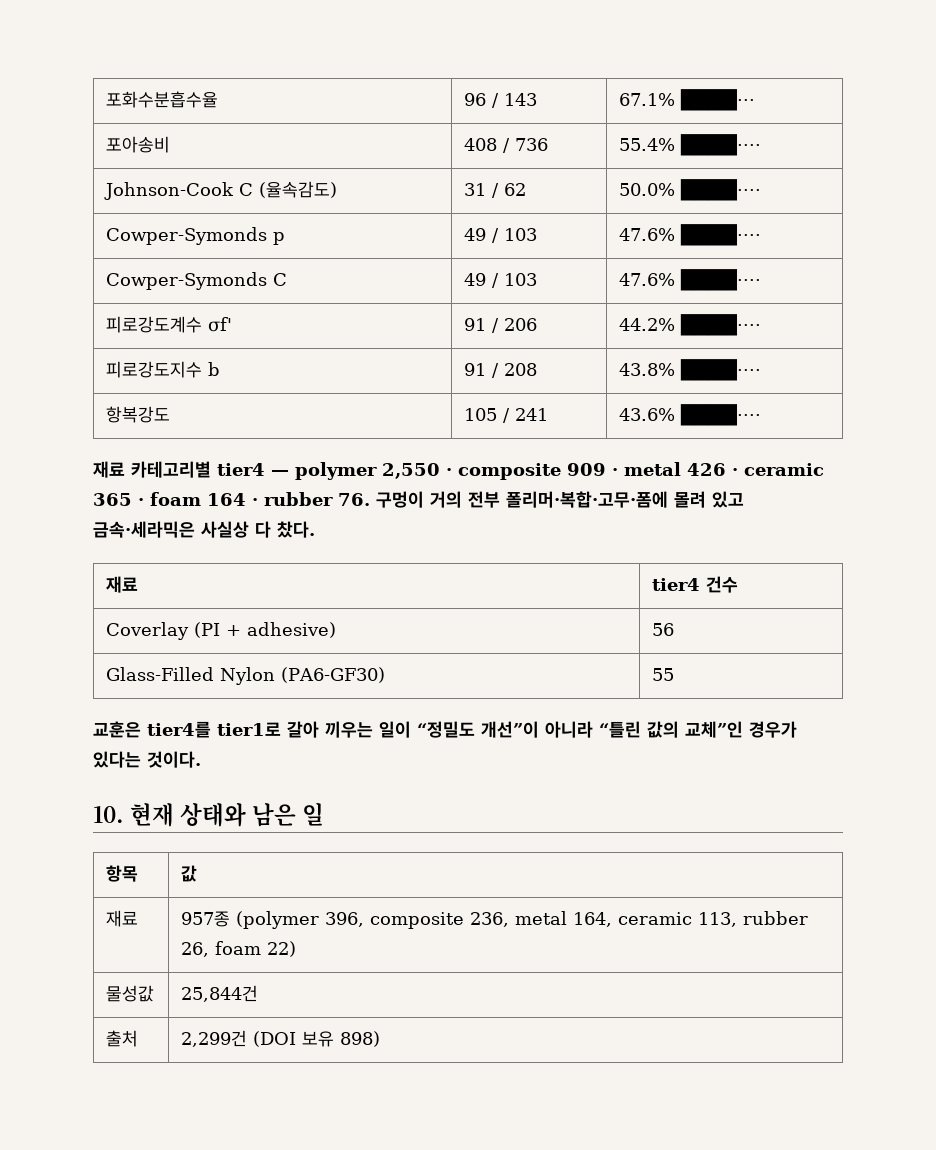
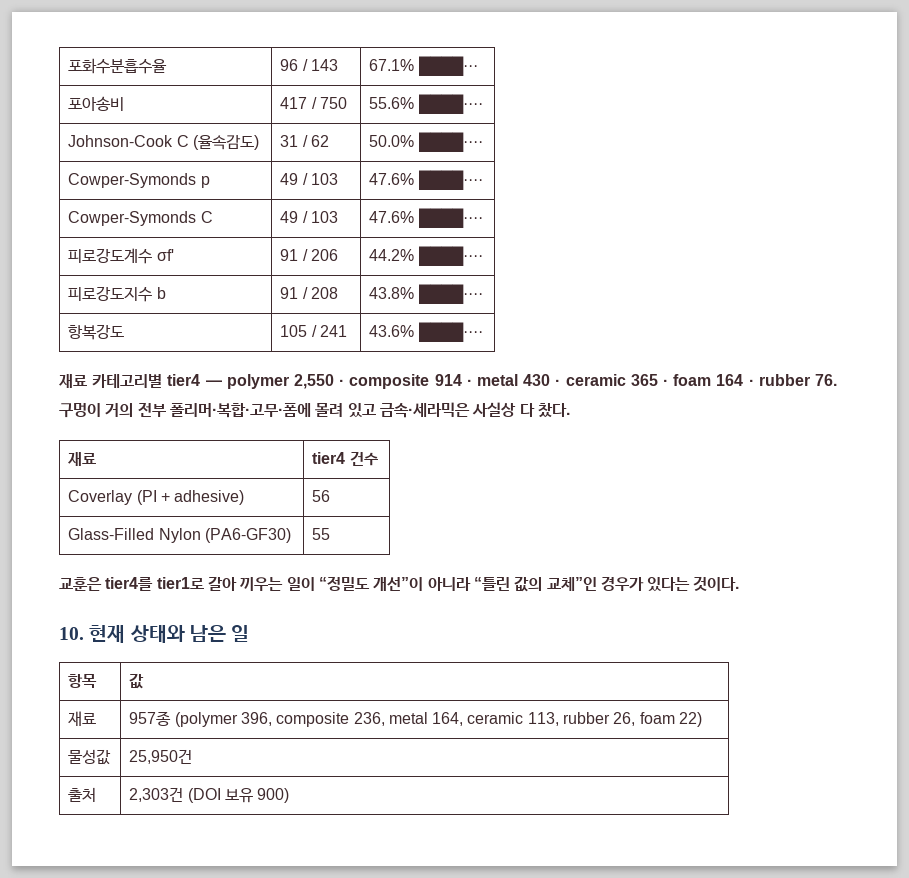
- 포아송비 | 408 / 736 | 55.4% ████····
+ 포아송비 | 417 / 750 | 55.6% ████····
- 재료 카테고리별 tier4 — polymer 2,550 · composite 909 · metal 426 · ceramic 365 · foam 164 · rubber 76. 구멍이 거의 전부 폴리머·복합·고무·폼에 몰려 있고 금속·세라믹은 사실상 다 찼다.
+ 재료 카테고리별 tier4 — polymer 2,550 · composite 914 · metal 430 · ceramic 365 · foam 164 · rubber 76. 구멍이 거의 전부 폴리머·복합·고무·폼에 몰려 있고 금속·세라믹은 사실상 다 찼다.
- 물성값 | 25,844건
+ 물성값 | 25,950건
- 출처 | 2,299건 (DOI 보유 898)
+ 출처 | 2,303건 (DOI 보유 900)

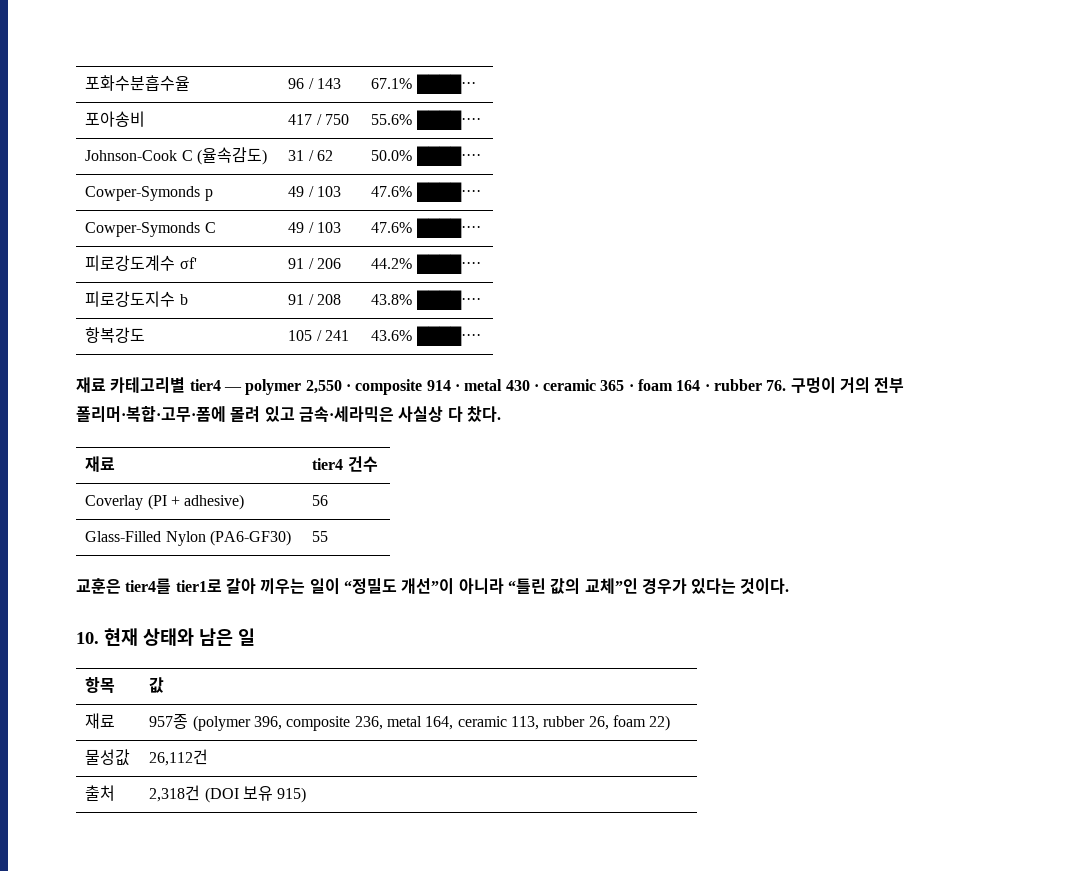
- 물성값 | 25,950건
+ 물성값 | 26,112건
- 출처 | 2,303건 (DOI 보유 900)
+ 출처 | 2,318건 (DOI 보유 915)

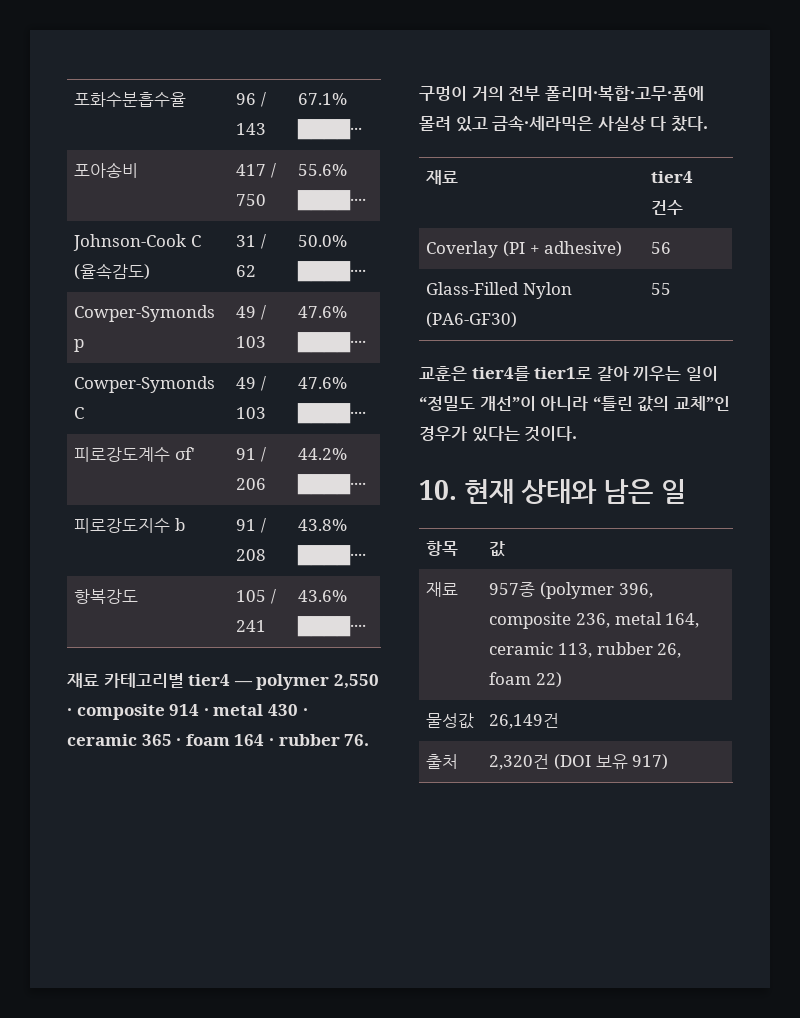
- 물성값 | 26,112건
+ 물성값 | 26,149건
- 출처 | 2,318건 (DOI 보유 915)
+ 출처 | 2,320건 (DOI 보유 917)

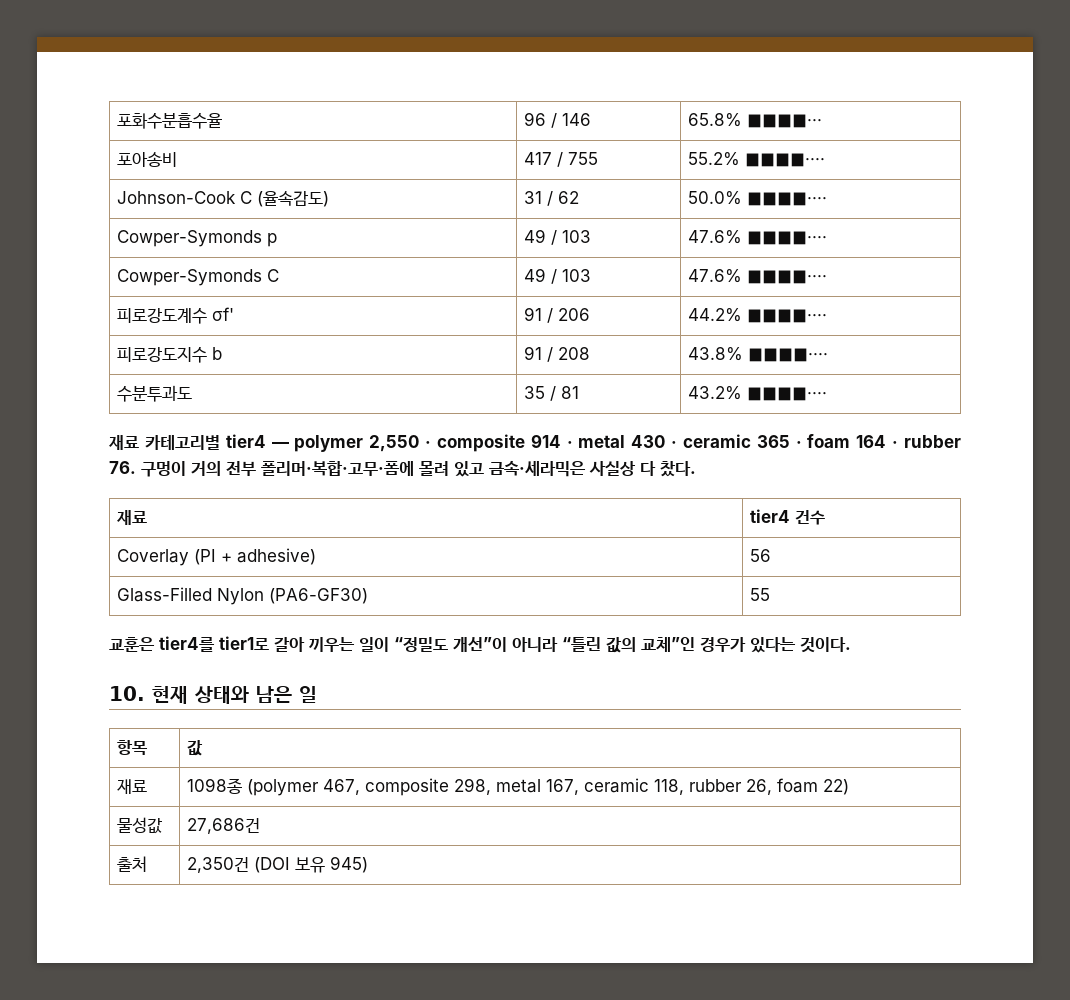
- 포화수분흡수율 | 96 / 143 | 67.1% ████···
+ 포화수분흡수율 | 96 / 146 | 65.8% ████···
- 포아송비 | 417 / 750 | 55.6% ████····
+ 포아송비 | 417 / 755 | 55.2% ████····
- 항복강도 | 105 / 241 | 43.6% ████····
+ 수분투과도 | 35 / 81 | 43.2% ████····
- 재료 | 957종 (polymer 396, composite 236, metal 164, ceramic 113, rubber 26, foam 22)
+ 재료 | 1098종 (polymer 467, composite 298, metal 167, ceramic 118, rubber 26, foam 22)
- 물성값 | 26,149건
+ 물성값 | 27,686건
- 출처 | 2,320건 (DOI 보유 917)
+ 출처 | 2,350건 (DOI 보유 945)

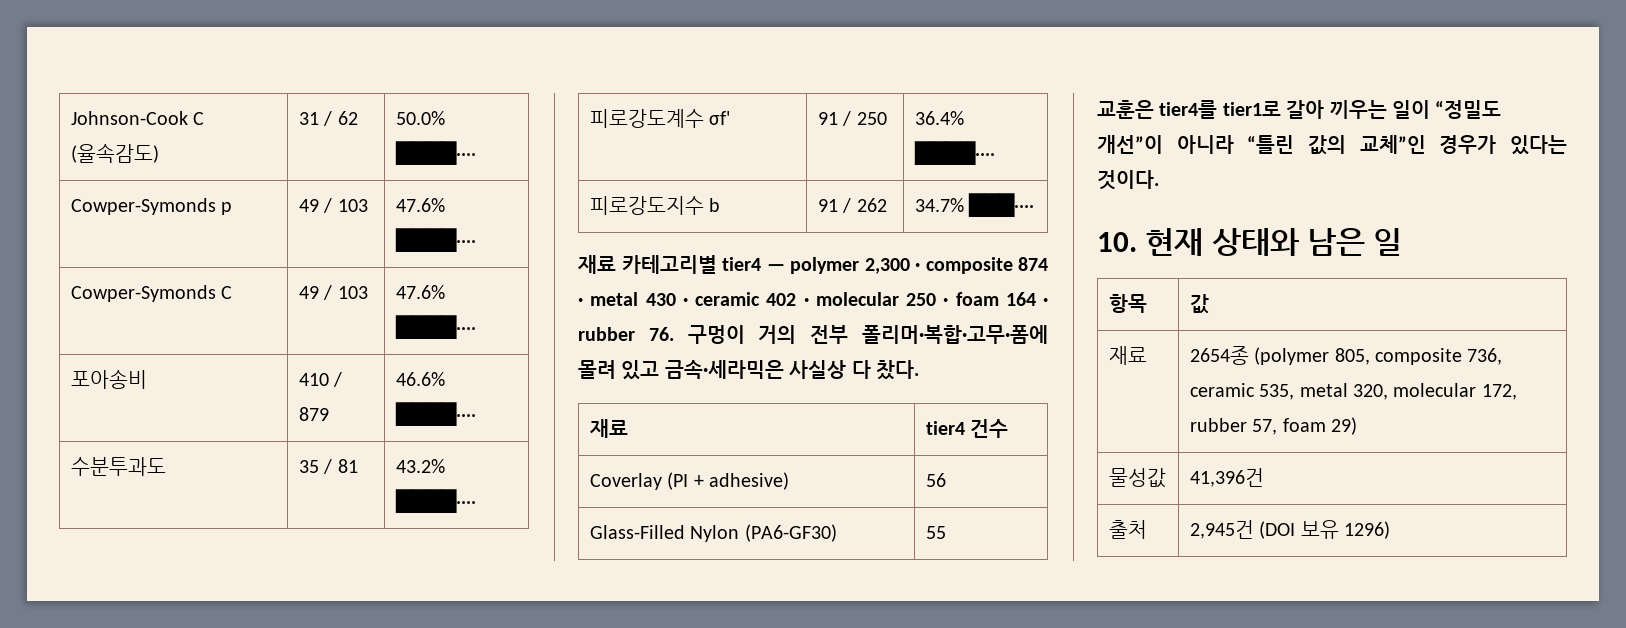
- 포화수분흡수율 | 96 / 146 | 65.8% ████···
- 포아송비 | 417 / 755 | 55.2% ████····
- 피로강도계수 σf' | 91 / 206 | 44.2% ████····
- 피로강도지수 b | 91 / 208 | 43.8% ████····
+ 포아송비 | 410 / 879 | 46.6% ████····
+ 피로강도계수 σf' | 91 / 250 | 36.4% ████····
+ 피로강도지수 b | 91 / 262 | 34.7% ███····
- 재료 카테고리별 tier4 — polymer 2,550 · composite 914 · metal 430 · ceramic 365 · foam 164 · rubber 76. 구멍이 거의 전부 폴리머·복합·고무·폼에 몰려 있고 금속·세라믹은 사실상 다 찼다.
+ 재료 카테고리별 tier4 — polymer 2,300 · composite 874 · metal 430 · ceramic 402 · molecular 250 · foam 164 · rubber 76. 구멍이 거의 전부 폴리머·복합·고무·폼에 몰려 있고 금속·세라믹은 사실상 다 찼다.
- 재료 | 1098종 (polymer 467, composite 298, metal 167, ceramic 118, rubber 26, foam 22)
+ 재료 | 2654종 (polymer 805, composite 736, ceramic 535, metal 320, molecular 172, rubber 57, foam 29)
- 물성값 | 27,686건
+ 물성값 | 41,396건
- 출처 | 2,350건 (DOI 보유 945)
+ 출처 | 2,945건 (DOI 보유 1296)

